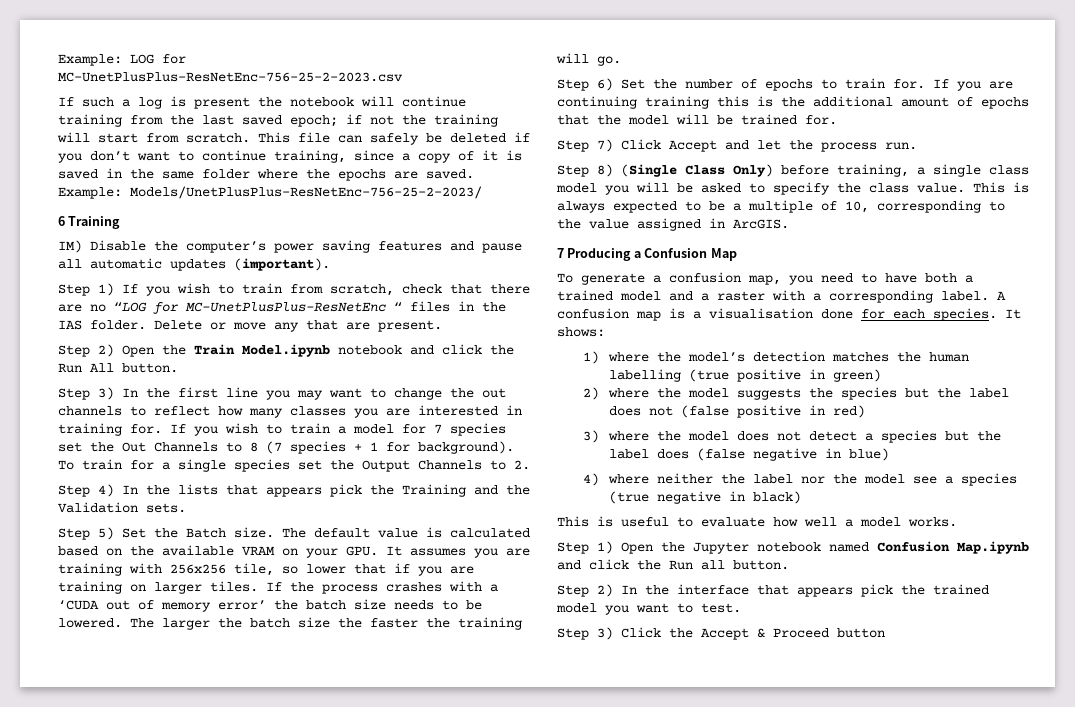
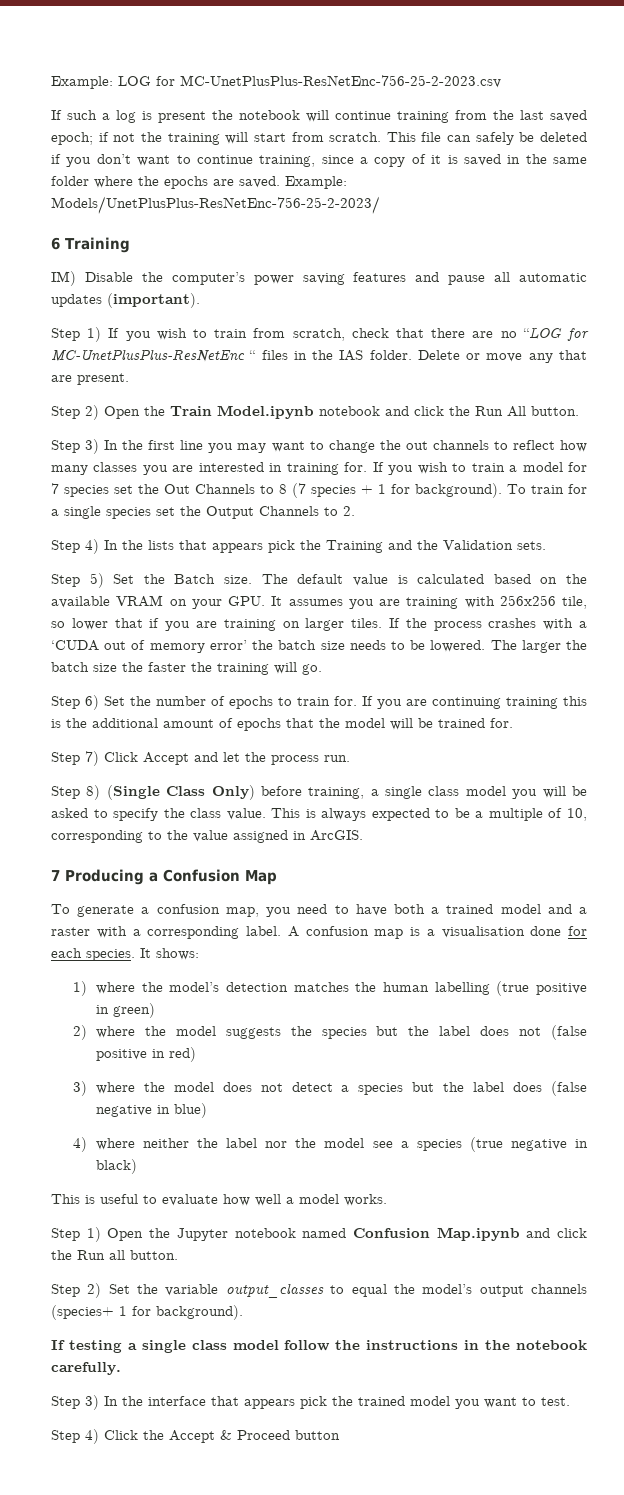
- Step 2) In the interface that appears pick the trained model you want to test.
+ Step 2) Set the variable output_classes to equal the model’s output channels (species+ 1 for background).
+ If testing a single class model follow the instructions in the notebook carefully.
+ Step 3) In the interface that appears pick the trained model you want to test.
- Step 3) Click the Accept & Proceed button
+ Step 4) Click the Accept & Proceed button

